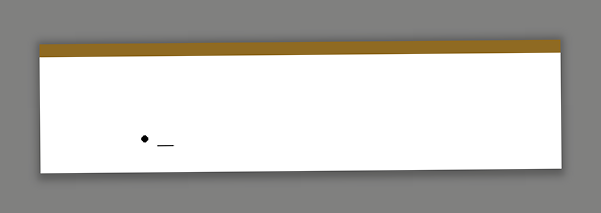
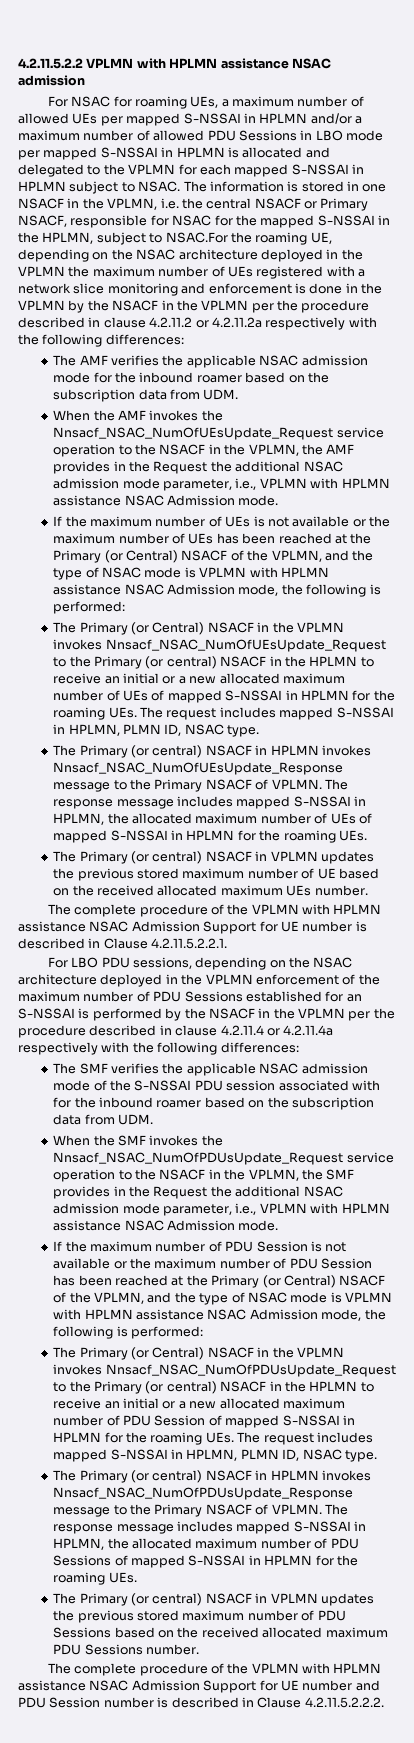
- __
+ 4.2.11.5.2.2 VPLMN with HPLMN assistance NSAC admission
+ For NSAC for roaming UEs, a maximum number of allowed UEs per mapped S-NSSAI in HPLMN and/or a maximum number of allowed PDU Sessions in LBO mode per mapped S-NSSAI in HPLMN is allocated and delegated to the VPLMN for each mapped S-NSSAI in HPLMN subject to NSAC. The information is stored in one NSACF in the VPLMN, i.e. the central NSACF or Primary NSACF, responsible for NSAC for the mapped S-NSSAI in the HPLMN, subject to NSAC.For the roaming UE, depending on the NSAC architecture deployed in the VPLMN the maximum number of UEs registered with a network slice monitoring and enforcement is done in the VPLMN by the NSACF in the VPLMN per the procedure described in clause 4.2.11.2 or 4.2.11.2a respectively with the following differences:
+ The AMF verifies the applicable NSAC admission mode for the inbound roamer based on the subscription data from UDM.
+ When the AMF invokes the Nnsacf_NSAC_NumOfUEsUpdate_Request service operation to the NSACF in the VPLMN, the AMF provides in the Request the additional NSAC admission mode parameter, i.e., VPLMN with HPLMN assistance NSAC Admission mode.
+ If the maximum number of UEs is not available or the maximum number of UEs has been reached at the Primary (or Central) NSACF of the VPLMN, and the type of NSAC mode is VPLMN with HPLMN assistance NSAC Admission mode, the following is performed:
+ The Primary (or Central) NSACF in the VPLMN invokes Nnsacf_NSAC_NumOfUEsUpdate_Request to the Primary (or central) NSACF in the HPLMN to receive an initial or a new allocated maximum number of UEs of mapped S-NSSAI in HPLMN for the roaming UEs. The request includes mapped S-NSSAI in HPLMN, PLMN ID, NSAC type.
+ The Primary (or central) NSACF in HPLMN invokes Nnsacf_NSAC_NumOfUEsUpdate_Response message to the Primary NSACF of VPLMN. The response message includes mapped S-NSSAI in HPLMN, the allocated maximum number of UEs of mapped S-NSSAI in HPLMN for the roaming UEs.
+ The Primary (or central) NSACF in VPLMN updates the previous stored maximum number of UE based on the received allocated maximum UEs number.
+ The complete procedure of the VPLMN with HPLMN assistance NSAC Admission Support for UE number is described in Clause 4.2.11.5.2.2.1.
+ For LBO PDU sessions, depending on the NSAC architecture deployed in the VPLMN enforcement of the maximum number of PDU Sessions established for an S-NSSAI is performed by the NSACF in the VPLMN per the procedure described in clause 4.2.11.4 or 4.2.11.4a respectively with the following differences:
+ The SMF verifies the applicable NSAC admission mode of the S-NSSAI PDU session associated with for the inbound roamer based on the subscription data from UDM.
+ When the SMF invokes the Nnsacf_NSAC_NumOfPDUsUpdate_Request service operation to the NSACF in the VPLMN, the SMF provides in the Request the additional NSAC admission mode parameter, i.e., VPLMN with HPLMN assistance NSAC Admission mode.
+ If the maximum number of PDU Session is not available or the maximum number of PDU Session has been reached at the Primary (or Central) NSACF of the VPLMN, and the type of NSAC mode is VPLMN with HPLMN assistance NSAC Admission mode, the following is performed:
+ The Primary (or Central) NSACF in the VPLMN invokes Nnsacf_NSAC_NumOfPDUsUpdate_Request to the Primary (or central) NSACF in the HPLMN to receive an initial or a new allocated maximum number of PDU Session of mapped S-NSSAI in HPLMN for the roaming UEs. The request includes mapped S-NSSAI in HPLMN, PLMN ID, NSAC type.
+ The Primary (or central) NSACF in HPLMN invokes Nnsacf_NSAC_NumOfPDUsUpdate_Response message to the Primary NSACF of VPLMN. The response message includes mapped S-NSSAI in HPLMN, the allocated maximum number of PDU Sessions of mapped S-NSSAI in HPLMN for the roaming UEs.
+ The Primary (or central) NSACF in VPLMN updates the previous stored maximum number of PDU Sessions based on the received allocated maximum PDU Sessions number.
+ The complete procedure of the VPLMN with HPLMN assistance NSAC Admission Support for UE number and PDU Session number is described in Clause 4.2.11.5.2.2.2.

